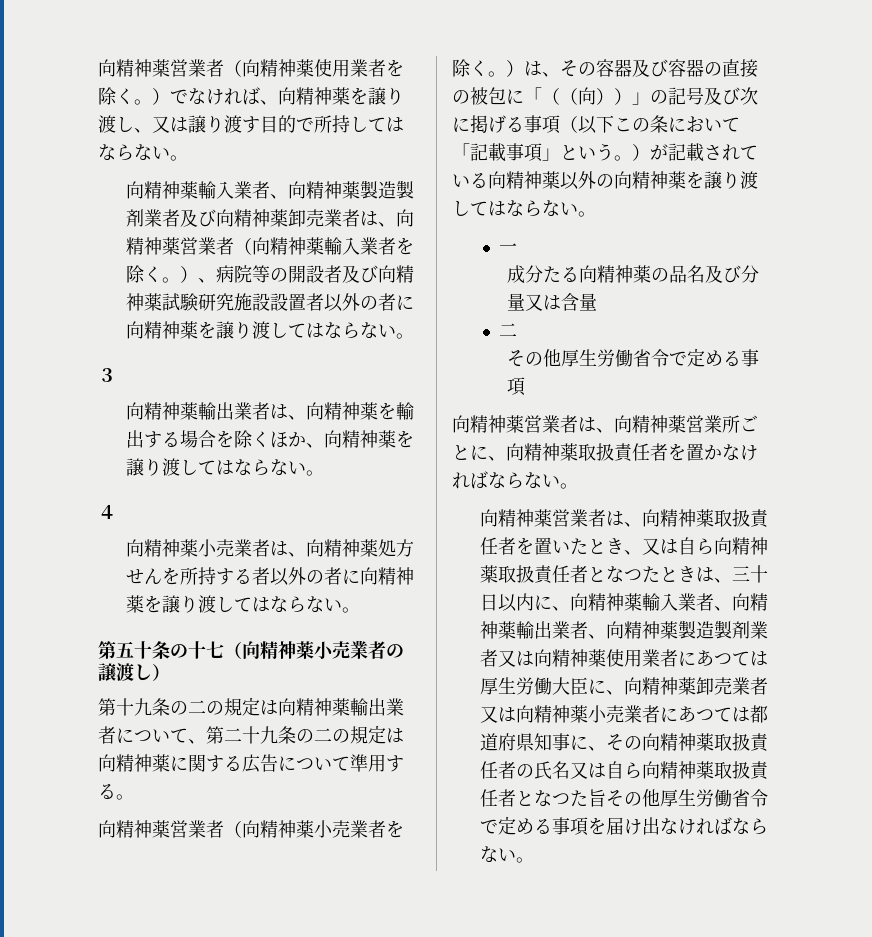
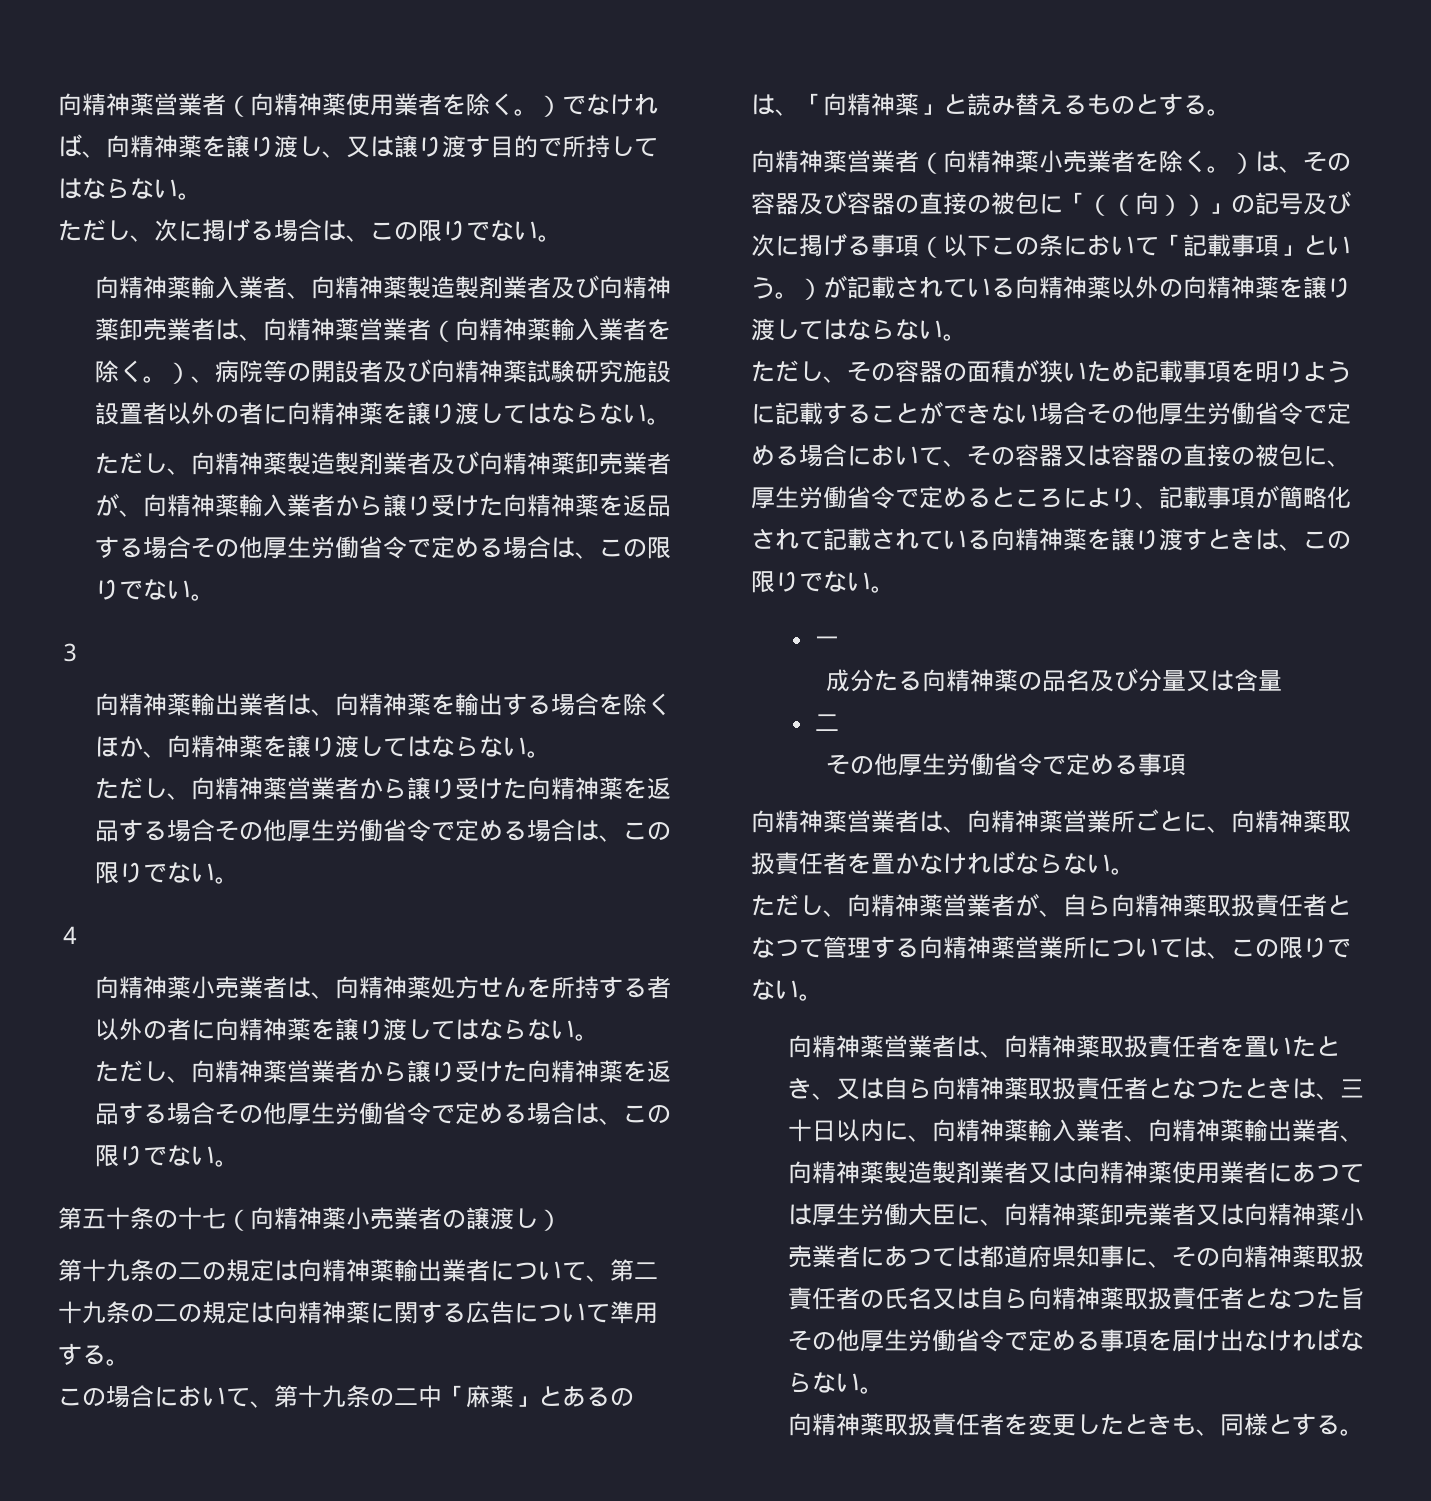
+ ただし、次に掲げる場合は、この限りでない。
+ ただし、向精神薬製造製剤業者及び向精神薬卸売業者が、向精神薬輸入業者から譲り受けた向精神薬を返品する場合その他厚生労働省令で定める場合は、この限りでない。
  向精神薬輸出業者は、向精神薬を輸出する場合を除くほか、向精神薬を譲り渡してはならない。
+ ただし、向精神薬営業者から譲り受けた向精神薬を返品する場合その他厚生労働省令で定める場合は、この限りでない。
  向精神薬小売業者は、向精神薬処方せんを所持する者以外の者に向精神薬を譲り渡してはならない。
+ ただし、向精神薬営業者から譲り受けた向精神薬を返品する場合その他厚生労働省令で定める場合は、この限りでない。
+ この場合において、第十九条の二中「麻薬」とあるのは、「向精神薬」と読み替えるものとする。
+ ただし、その容器の面積が狭いため記載事項を明りように記載することができない場合その他厚生労働省令で定める場合において、その容器又は容器の直接の被包に、厚生労働省令で定めるところにより、記載事項が簡略化されて記載されている向精神薬を譲り渡すときは、この限りでない。
+ ただし、向精神薬営業者が、自ら向精神薬取扱責任者となつて管理する向精神薬営業所については、この限りでない。
+ 向精神薬取扱責任者を変更したときも、同様とする。

